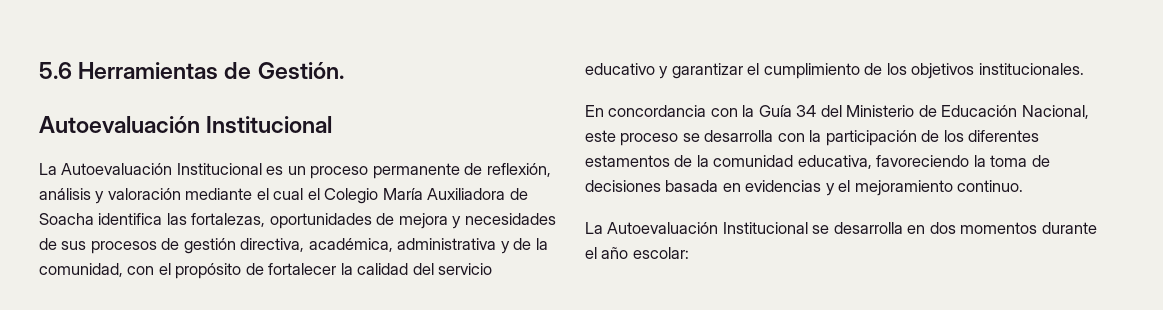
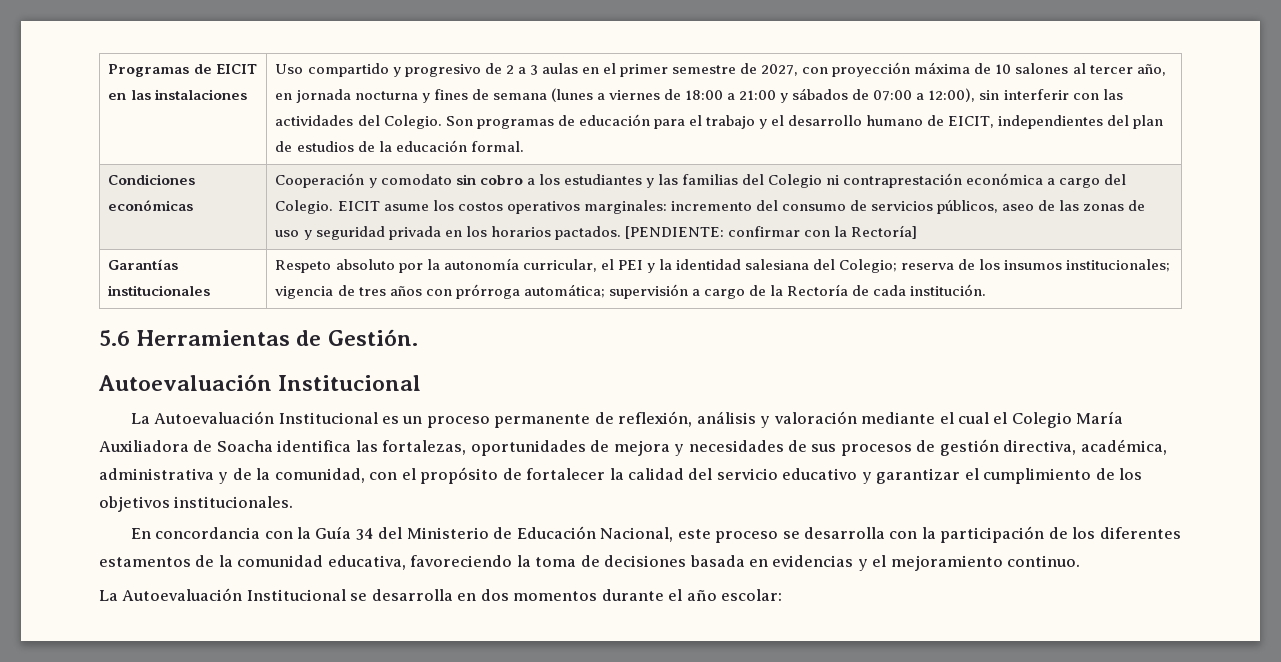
+ Programas de EICIT en las instalaciones | Uso compartido y progresivo de 2 a 3 aulas en el primer semestre de 2027, con proyección máxima de 10 salones al tercer año, en jornada nocturna y fines de semana (lunes a viernes de 18:00 a 21:00 y sábados de 07:00 a 12:00), sin interferir con las actividades del Colegio. Son programas de educación para el trabajo y el desarrollo humano de EICIT, independientes del plan de estudios de la educación formal.
+ Condiciones económicas | Cooperación y comodato sin cobro a los estudiantes y las familias del Colegio ni contraprestación económica a cargo del Colegio. EICIT asume los costos operativos marginales: incremento del consumo de servicios públicos, aseo de las zonas de uso y seguridad privada en los horarios pactados. [PENDIENTE: confirmar con la Rectoría]
+ Garantías institucionales | Respeto absoluto por la autonomía curricular, el PEI y la identidad salesiana del Colegio; reserva de los insumos institucionales; vigencia de tres años con prórroga automática; supervisión a cargo de la Rectoría de cada institución.

